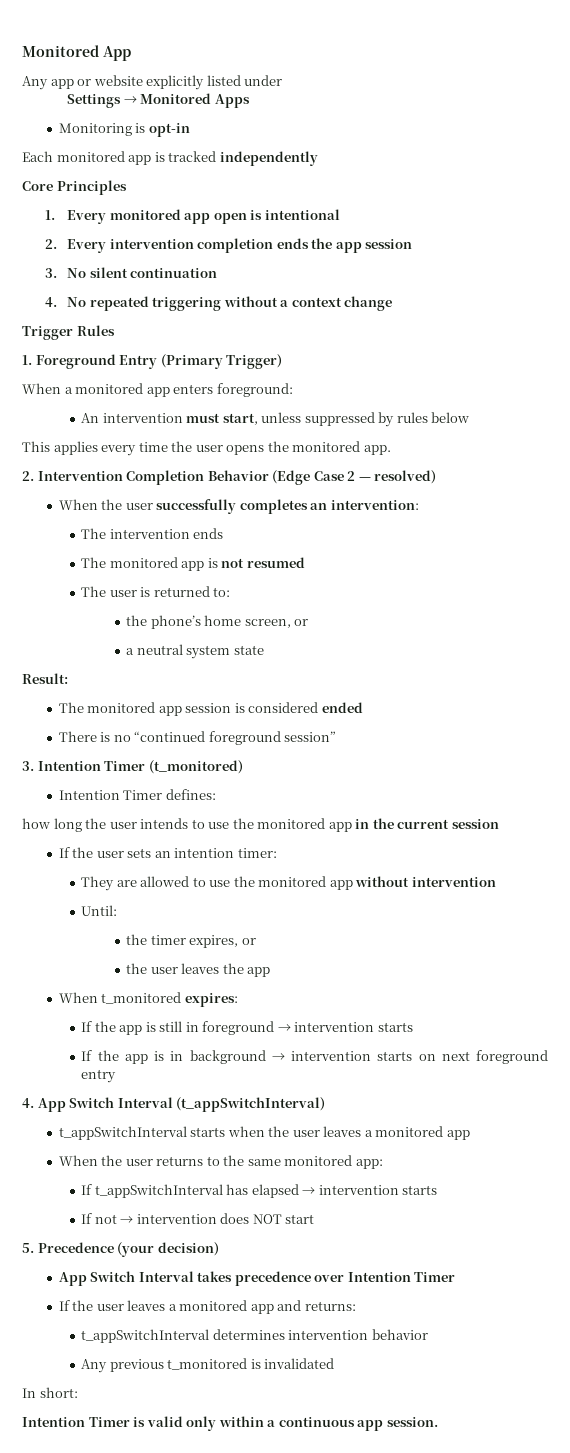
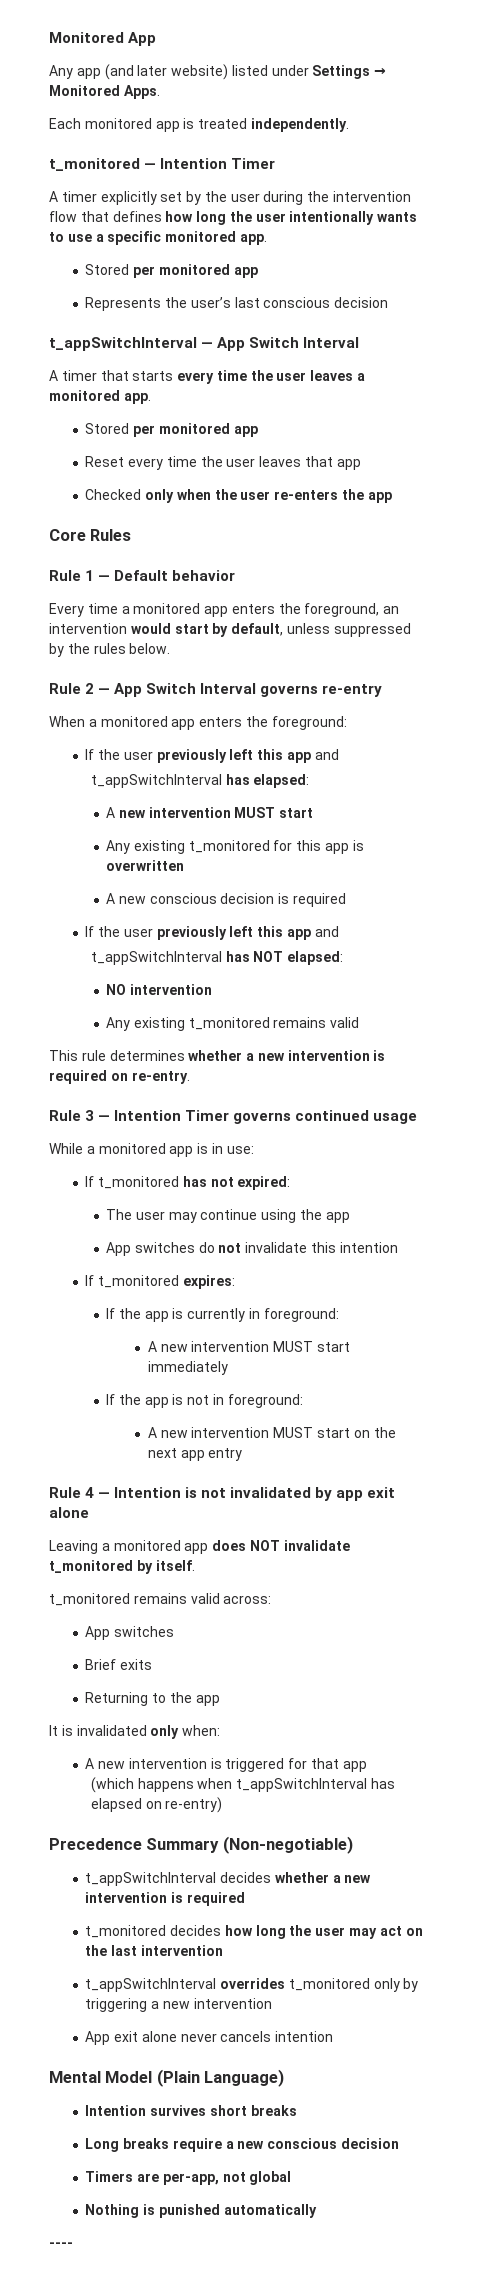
- Any app or website explicitly listed under
- Settings → Monitored Apps
- Monitoring is opt-in
+ Any app (and later website) listed under Settings → Monitored Apps.
- Each monitored app is tracked independently
- Core Principles
- 1. Every monitored app open is intentional
- 2. Every intervention completion ends the app session
- 3. No silent continuation
- 4. No repeated triggering without a context change
- Trigger Rules
- 1. Foreground Entry (Primary Trigger)
+ Each monitored app is treated independently.
+ t_monitored — Intention Timer
+ A timer explicitly set by the user during the intervention flow that defines how long the user intentionally wants to use a specific monitored app.
+ Stored per monitored app
+ Represents the user’s last conscious decision
+ t_appSwitchInterval — App Switch Interval
+ A timer that starts every time the user leaves a monitored app.
+ Stored per monitored app
+ Reset every time the user leaves that app
+ Checked only when the user re-enters the app
+ Core Rules
+ Rule 1 — Default behavior
+ Every time a monitored app enters the foreground, an intervention would start by default, unless suppressed by the rules below.
+ Rule 2 — App Switch Interval governs re-entry
- When a monitored app enters foreground:
- An intervention must start, unless suppressed by rules below
- This applies every time the user opens the monitored app.
- 2. Intervention Completion Behavior (Edge Case 2 — resolved)
- When the user successfully completes an intervention:
- The intervention ends
- The monitored app is not resumed
- The user is returned to:
- the phone’s home screen, or
- a neutral system state
- Result:
- The monitored app session is considered ended
- There is no “continued foreground session”
- 3. Intention Timer (t_monitored)
- Intention Timer defines:
- how long the user intends to use the monitored app in the current session
- If the user sets an intention timer:
- They are allowed to use the monitored app without intervention
- Until:
- the timer expires, or
- the user leaves the app
- When t_monitored expires:
+ When a monitored app enters the foreground:
+ If the user previously left this app and
+ t_appSwitchInterval has elapsed:
+ A new intervention MUST start
+ Any existing t_monitored for this app is overwritten
+ A new conscious decision is required
+ If the user previously left this app and
+ t_appSwitchInterval has NOT elapsed:
+ NO intervention
+ Any existing t_monitored remains valid
+ This rule determines whether a new intervention is required on re-entry.
+ Rule 3 — Intention Timer governs continued usage
+ While a monitored app is in use:
+ If t_monitored has not expired:
+ The user may continue using the app
+ App switches do not invalidate this intention
+ If t_monitored expires:
- If the app is still in foreground → intervention starts
- If the app is in background → intervention starts on next foreground entry
- 4. App Switch Interval (t_appSwitchInterval)
- t_appSwitchInterval starts when the user leaves a monitored app
- When the user returns to the same monitored app:
- If t_appSwitchInterval has elapsed → intervention starts
- If not → intervention does NOT start
- 5. Precedence (your decision)
- App Switch Interval takes precedence over Intention Timer
- If the user leaves a monitored app and returns:
- t_appSwitchInterval determines intervention behavior
- Any previous t_monitored is invalidated
- In short:
- Intention Timer is valid only within a continuous app session.
+ If the app is currently in foreground:
+ A new intervention MUST start immediately
+ If the app is not in foreground:
+ A new intervention MUST start on the next app entry
+ Rule 4 — Intention is not invalidated by app exit alone
+ Leaving a monitored app does NOT invalidate t_monitored by itself.
+ t_monitored remains valid across:
+ App switches
+ Brief exits
+ Returning to the app
+ It is invalidated only when:
+ A new intervention is triggered for that app
+ (which happens when t_appSwitchInterval has elapsed on re-entry)
+ Precedence Summary (Non-negotiable)
+ t_appSwitchInterval decides whether a new intervention is required
+ t_monitored decides how long the user may act on the last intervention
+ t_appSwitchInterval overrides t_monitored only by triggering a new intervention
+ App exit alone never cancels intention
+ Mental Model (Plain Language)
+ Intention survives short breaks
+ Long breaks require a new conscious decision
+ Timers are per-app, not global
+ Nothing is punished automatically
+ ----

